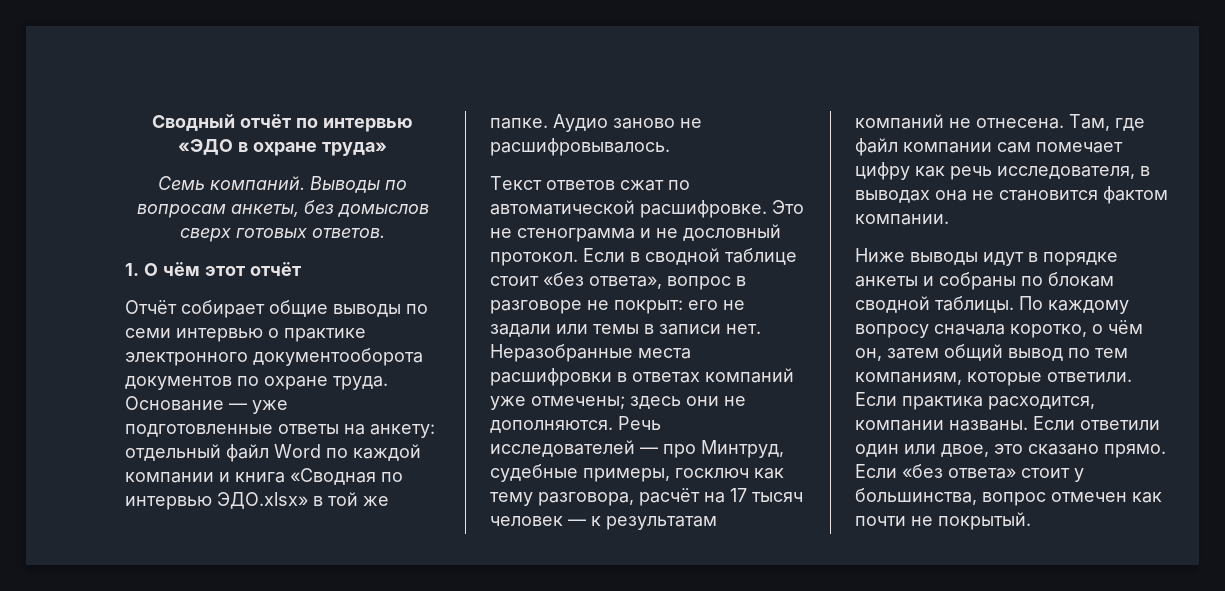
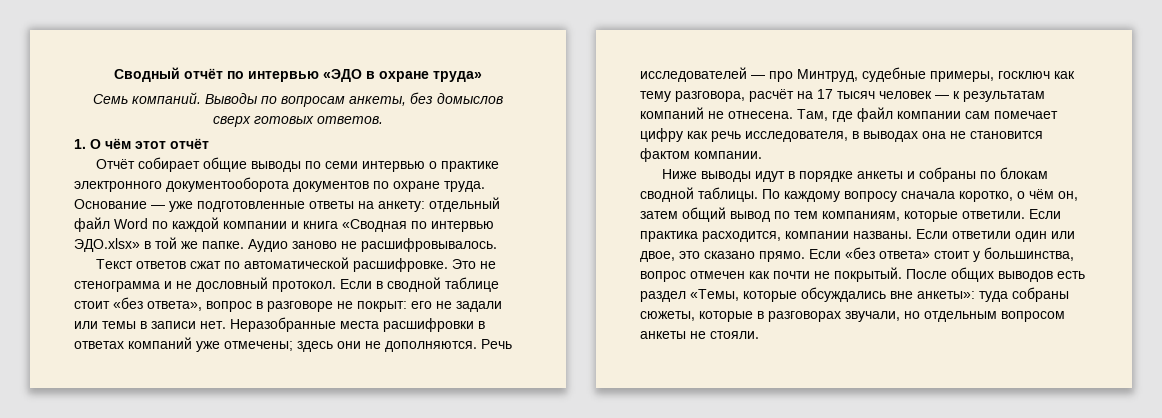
+ После общих выводов есть раздел «Темы, которые обсуждались вне анкеты»: туда собраны сюжеты, которые в разговорах звучали, но отдельным вопросом анкеты не стояли.

